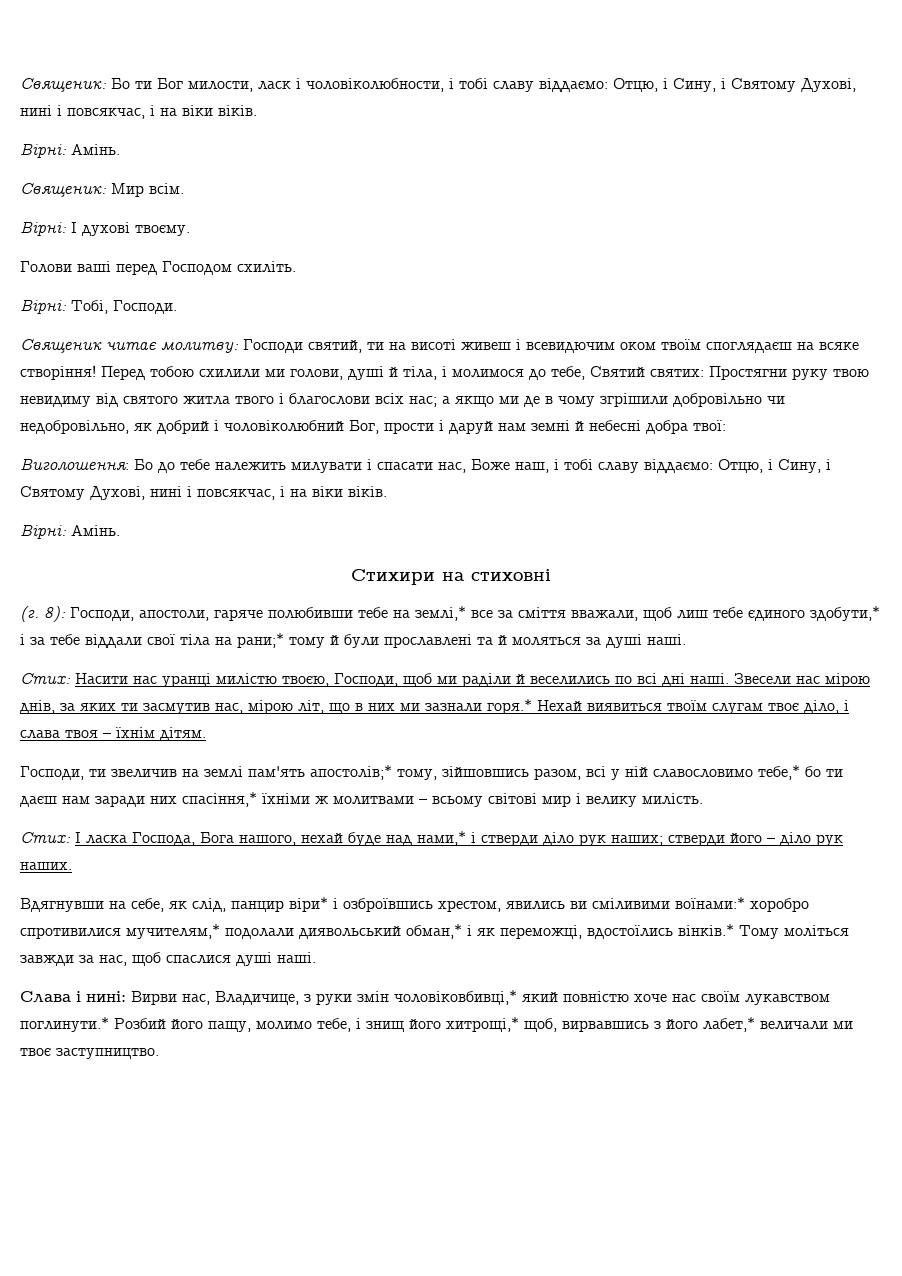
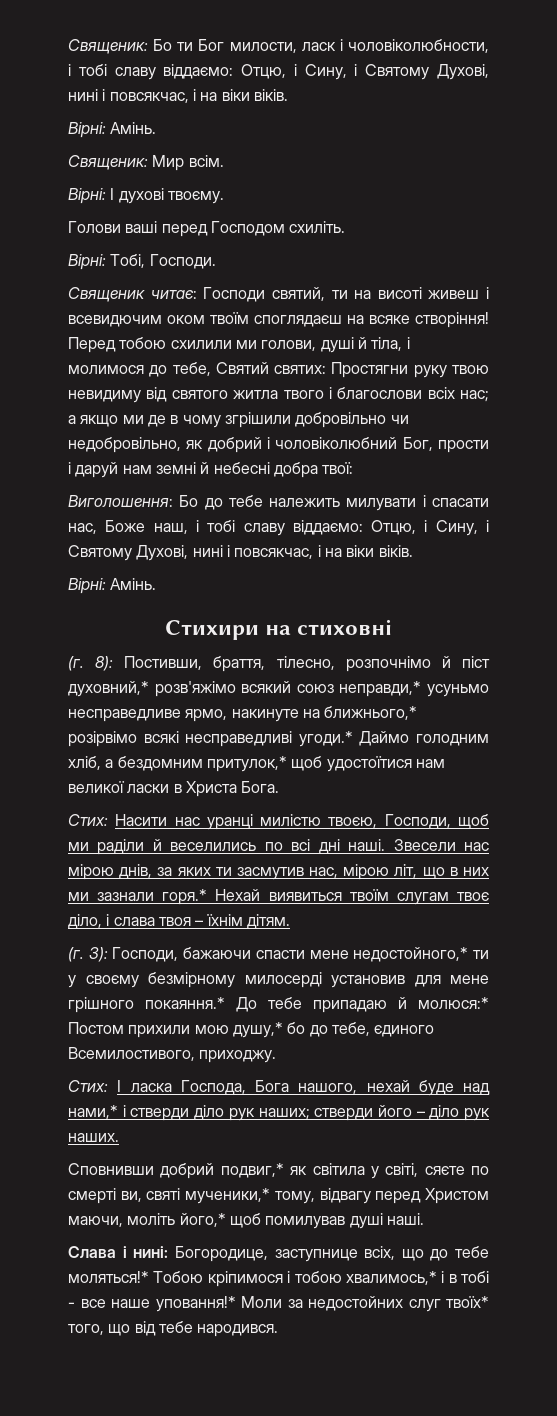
- Священик читає молитву: Господи святий, ти на висоті живеш і всевидючим оком твоїм споглядаєш на всяке створіння!
+ Священик читає: Господи святий, ти на висоті живеш і всевидючим оком твоїм споглядаєш на всяке створіння!
- (г. 8): Господи, апостоли, гаряче полюбивши тебе на землі,* все за сміття вважали, щоб лиш тебе єдиного здобути,* і за тебе віддали свої тіла на рани;* тому й були прославлені та й моляться за душі наші.
+ (г. 8): Постивши, браття, тілесно, розпочнімо й піст духовний,* розв'яжімо всякий союз неправди,* усуньмо несправедливе ярмо, накинуте на ближнього,* розірвімо всякі несправедливі угоди.* Даймо голодним хліб, а бездомним притулок,* щоб удостоїтися нам великої ласки в Христа Бога.
- Господи, ти звеличив на землі пам'ять апостолів;* тому, зійшовшись разом, всі у ній славословимо тебе,* бо ти даєш нам заради них спасіння,* їхніми ж молитвами – всьому світові мир і велику милість.
+ (г. 3): Господи, бажаючи спасти мене недостойного,* ти у своєму безмірному милосерді установив для мене грішного покаяння.* До тебе припадаю й молюся:* Постом прихили мою душу,* бо до тебе, єдиного Всемилостивого, приходжу.
- Вдягнувши на себе, як слід, панцир віри* і озброївшись хрестом, явились ви сміливими воїнами:* хоробро спротивилися мучителям,* подолали диявольський обман,* і як переможці, вдостоїлись вінків.* Тому моліться завжди за нас, щоб спаслися душі наші.
+ Сповнивши добрий подвиг,* як світила у світі, сяєте по смерті ви, святі мученики,* тому, відвагу перед Христом маючи, моліть його,* щоб помилував душі наші.
- Слава і нині: Вирви нас, Владичице, з руки змін чоловіковбивці,* який повністю хоче нас своїм лукавством поглинути.* Розбий його пащу, молимо тебе, і знищ його хитрощі,* щоб, вирвавшись з його лабет,* величали ми твоє заступництво.
+ Слава і нині: Богородице, заступнице всіх, що до тебе моляться!* Тобою кріпимося і тобою хвалимось,* і в тобі - все наше уповання!* Моли за недостойних слуг твоїх* того, що від тебе народився.

